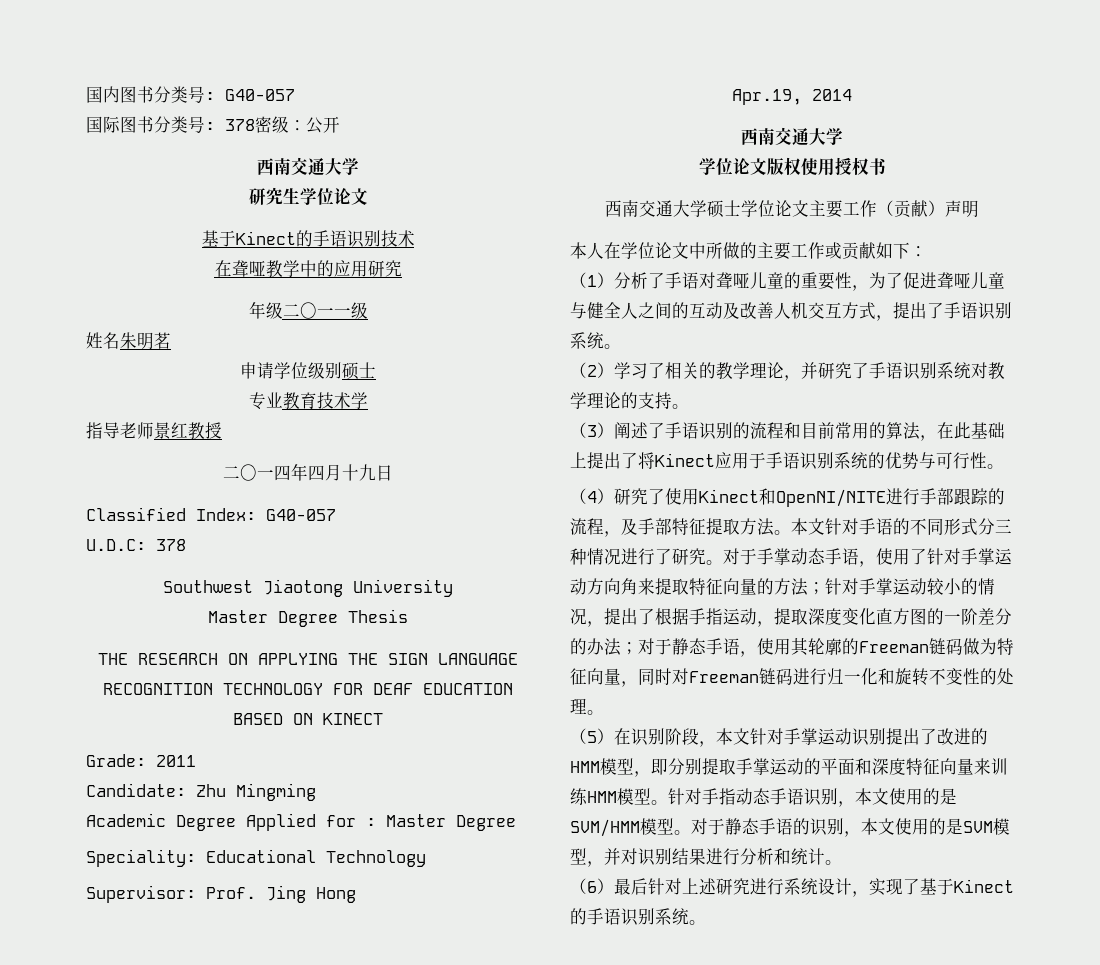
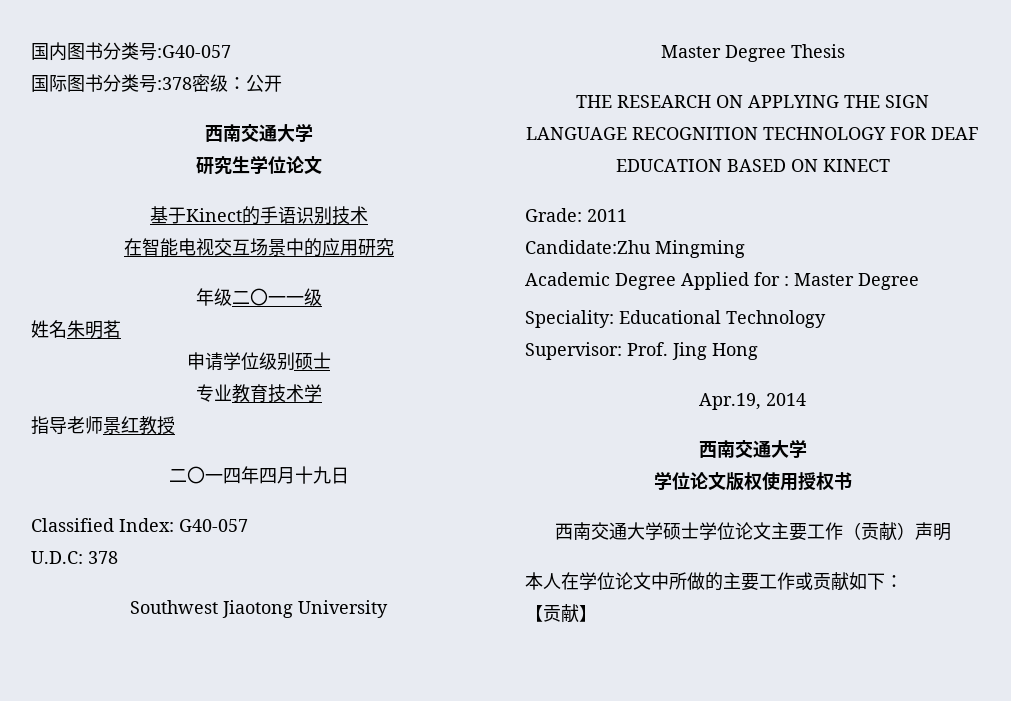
- 国内图书分类号: G40-057
+ 国内图书分类号:G40-057
- 国际图书分类号: 378密级：公开
+ 国际图书分类号:378密级：公开
- 在聋哑教学中的应用研究
+ 在智能电视交互场景中的应用研究
- Candidate: Zhu Mingming
+ Candidate:Zhu Mingming
- （1）分析了手语对聋哑儿童的重要性，为了促进聋哑儿童与健全人之间的互动及改善人机交互方式，提出了手语识别系统。
- （2）学习了相关的教学理论，并研究了手语识别系统对教学理论的支持。
- （3）阐述了手语识别的流程和目前常用的算法，在此基础上提出了将Kinect应用于手语识别系统的优势与可行性。
- （4）研究了使用Kinect和OpenNI/NITE进行手部跟踪的流程，及手部特征提取方法。本文针对手语的不同形式分三种情况进行了研究。对于手掌动态手语，使用了针对手掌运动方向角来提取特征向量的方法；针对手掌运动较小的情况，提出了根据手指运动，提取深度变化直方图的一阶差分的办法；对于静态手语，使用其轮廓的Freeman链码做为特征向量，同时对Freeman链码进行归一化和旋转不变性的处理。
- （5）在识别阶段，本文针对手掌运动识别提出了改进的HMM模型，即分别提取手掌运动的平面和深度特征向量来训练HMM模型。针对手指动态手语识别，本文使用的是SVM/HMM模型。对于静态手语的识别，本文使用的是SVM模型，并对识别结果进行分析和统计。
- （6）最后针对上述研究进行系统设计，实现了基于Kinect的手语识别系统。
+ 【贡献】

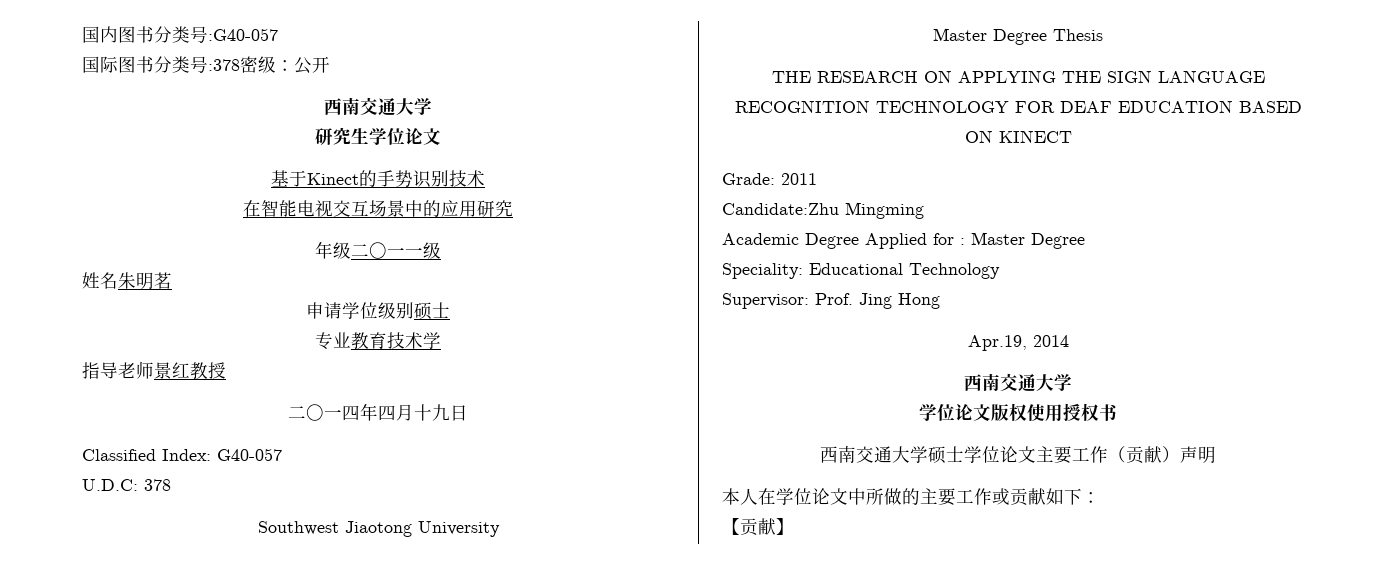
- 基于Kinect的手语识别技术
+ 基于Kinect的手势识别技术

